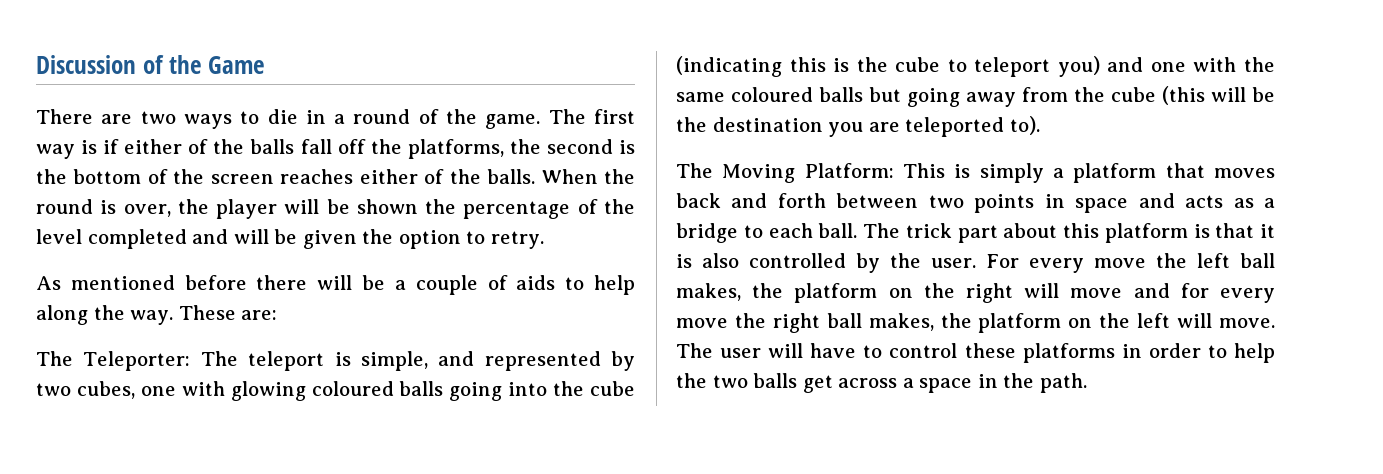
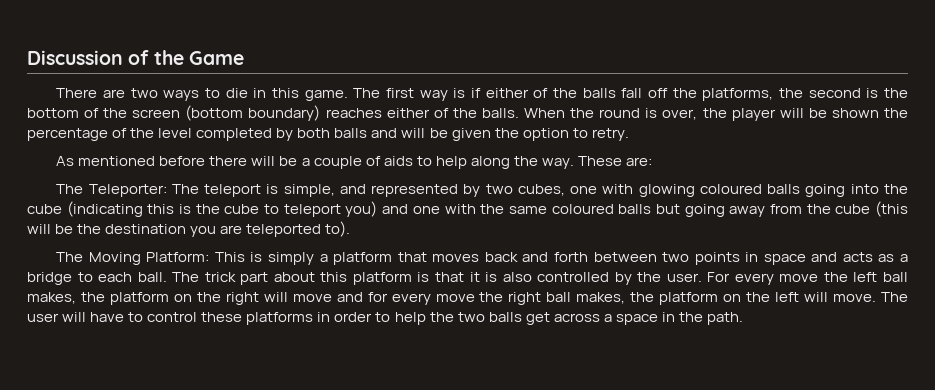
- There are two ways to die in a round of the game.
+ There are two ways to die in this game.
- The first way is if either of the balls fall off the platforms, the second is the bottom of the screen reaches either of the balls.
+ The first way is if either of the balls fall off the platforms, the second is the bottom of the screen (bottom boundary) reaches either of the balls.
- When the round is over, the player will be shown the percentage of the level completed and will be given the option to retry.
+ When the round is over, the player will be shown the percentage of the level completed by both balls and will be given the option to retry.

